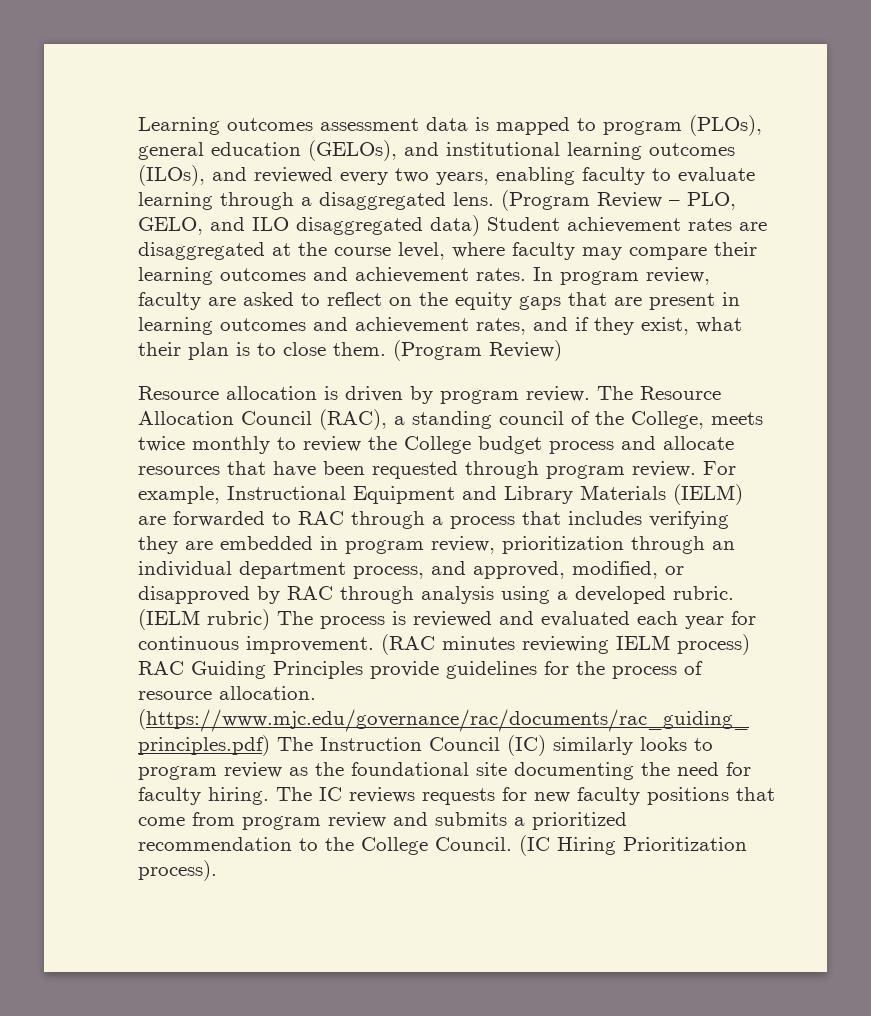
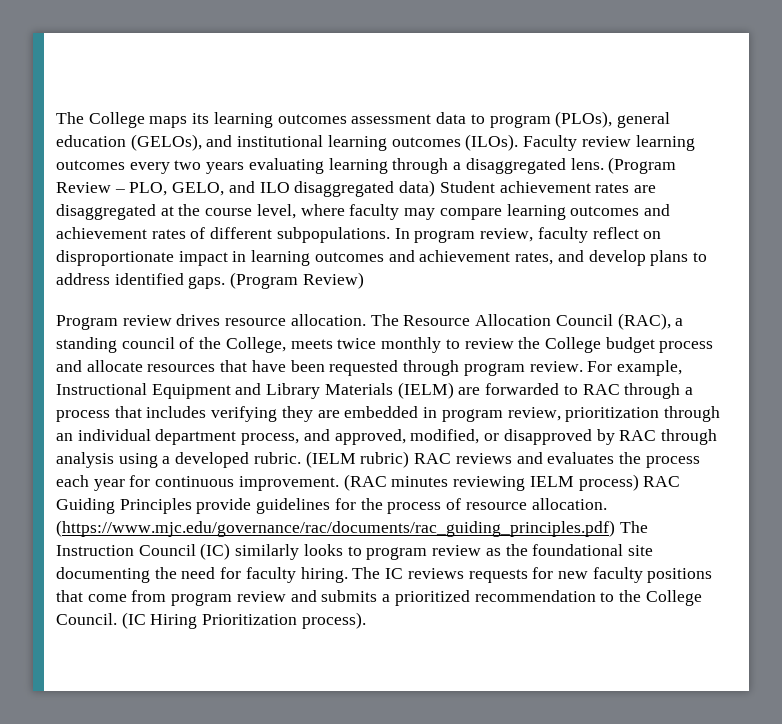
- Learning outcomes assessment data is mapped to program (PLOs), general education (GELOs), and institutional learning outcomes (ILOs), and reviewed every two years, enabling faculty to evaluate learning through a disaggregated lens.
+ The College maps its learning outcomes assessment data to program (PLOs), general education (GELOs), and institutional learning outcomes (ILOs). Faculty review learning outcomes every two years evaluating learning through a disaggregated lens.
- (Program Review – PLO, GELO, and ILO disaggregated data) Student achievement rates are disaggregated at the course level, where faculty may compare their learning outcomes and achievement rates. In program review, faculty are asked to reflect on the equity gaps that are present in learning outcomes and achievement rates, and if they exist, what their plan is to close them. (Program Review)
- Resource allocation is driven by program review.
+ (Program Review – PLO, GELO, and ILO disaggregated data) Student achievement rates are disaggregated at the course level, where faculty may compare learning outcomes and achievement rates of different subpopulations. In program review, faculty reflect on disproportionate impact in learning outcomes and achievement rates, and develop plans to address identified gaps. (Program Review)
+ Program review drives resource allocation.
- (IELM rubric) The process is reviewed and evaluated each year for continuous improvement.
+ (IELM rubric) RAC reviews and evaluates the process each year for continuous improvement.

